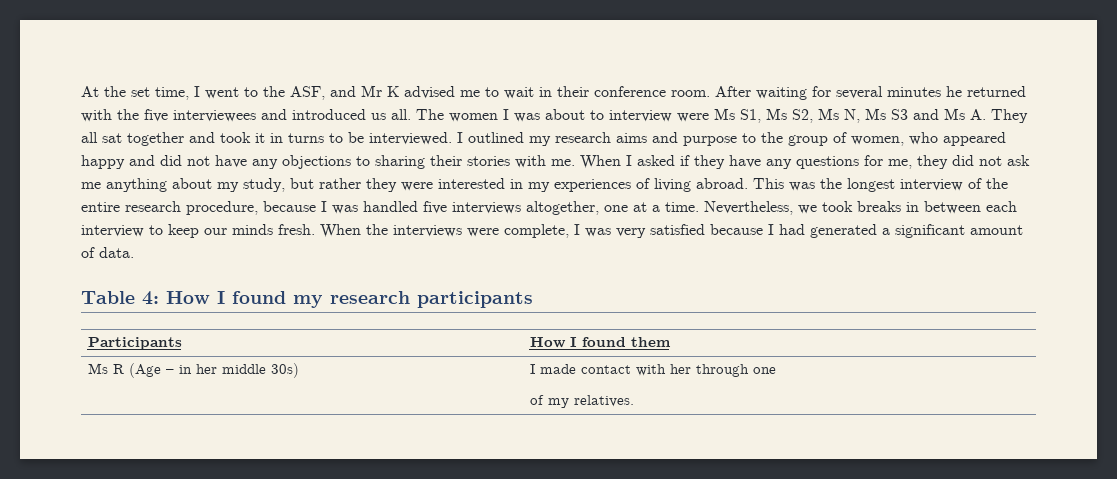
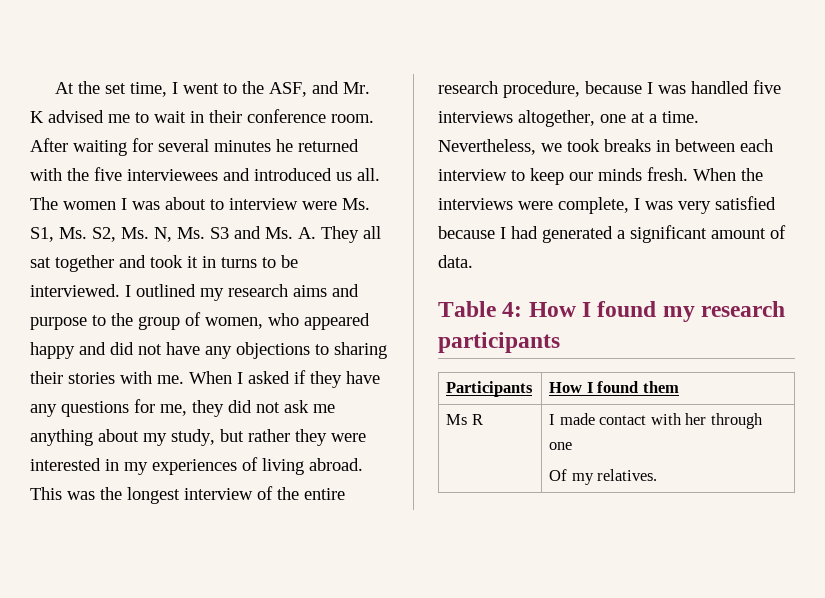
- At the set time, I went to the ASF, and Mr K advised me to wait in their conference room.
+ At the set time, I went to the ASF, and Mr. K advised me to wait in their conference room.
- The women I was about to interview were Ms S1, Ms S2, Ms N, Ms S3 and Ms A. They all sat together and took it in turns to be interviewed.
+ The women I was about to interview were Ms. S1, Ms. S2, Ms. N, Ms. S3 and Ms. A. They all sat together and took it in turns to be interviewed.
- Ms R (Age – in her middle 30s) | I made contact with her through one
- of my relatives.
+ Ms R | I made contact with her through one
+ Of my relatives.

